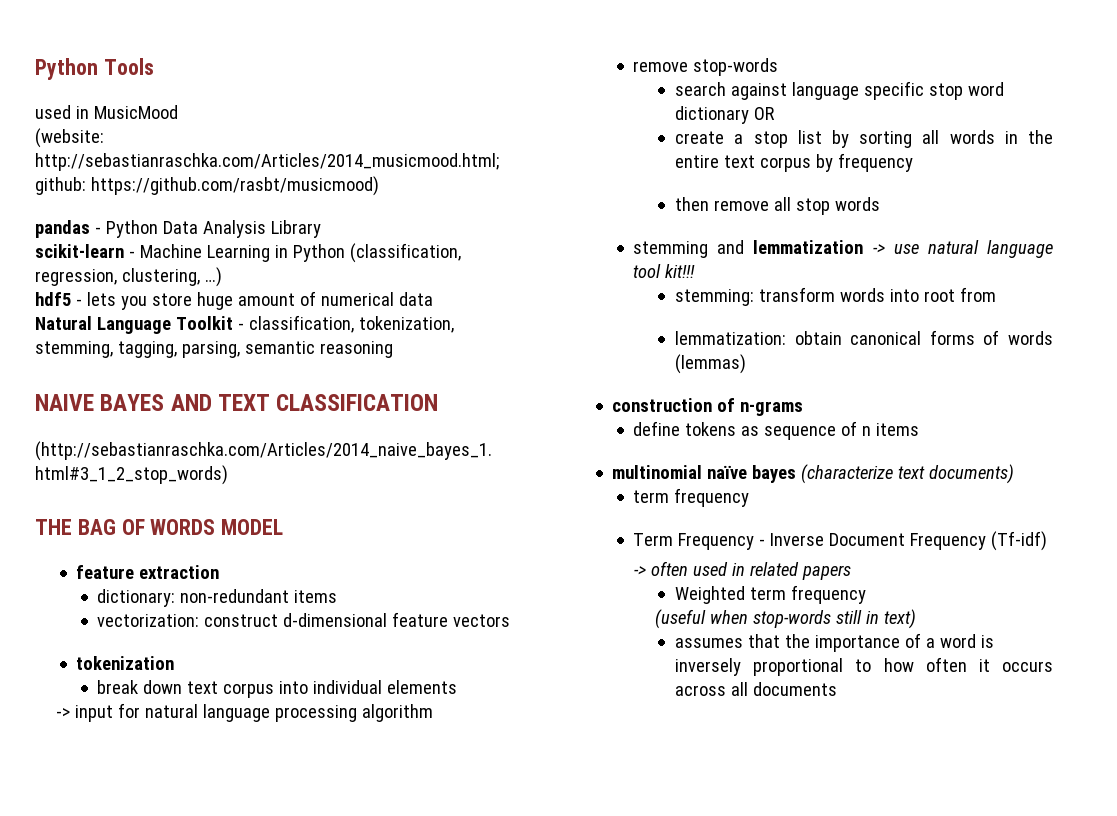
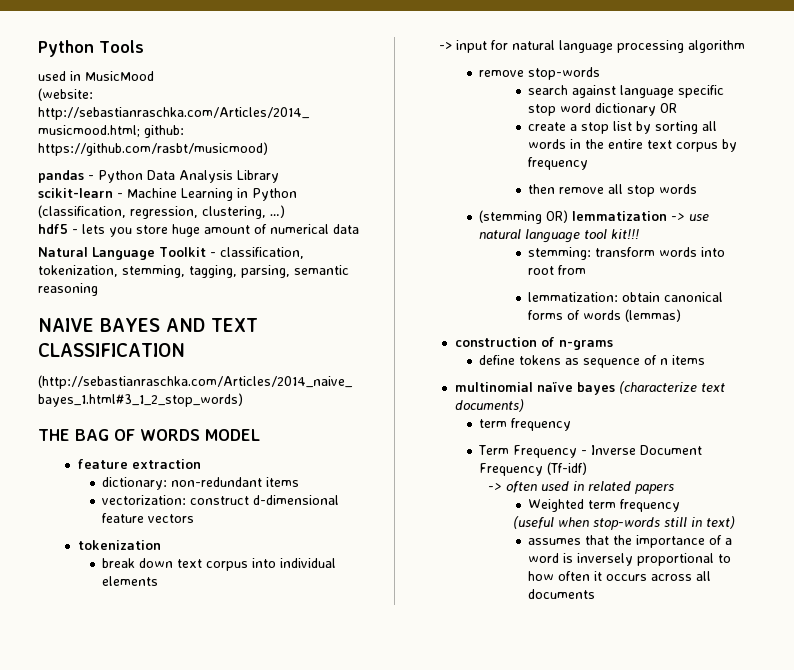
- stemming and lemmatization -> use natural language tool kit!!!
+ (stemming OR) lemmatization -> use natural language tool kit!!!

